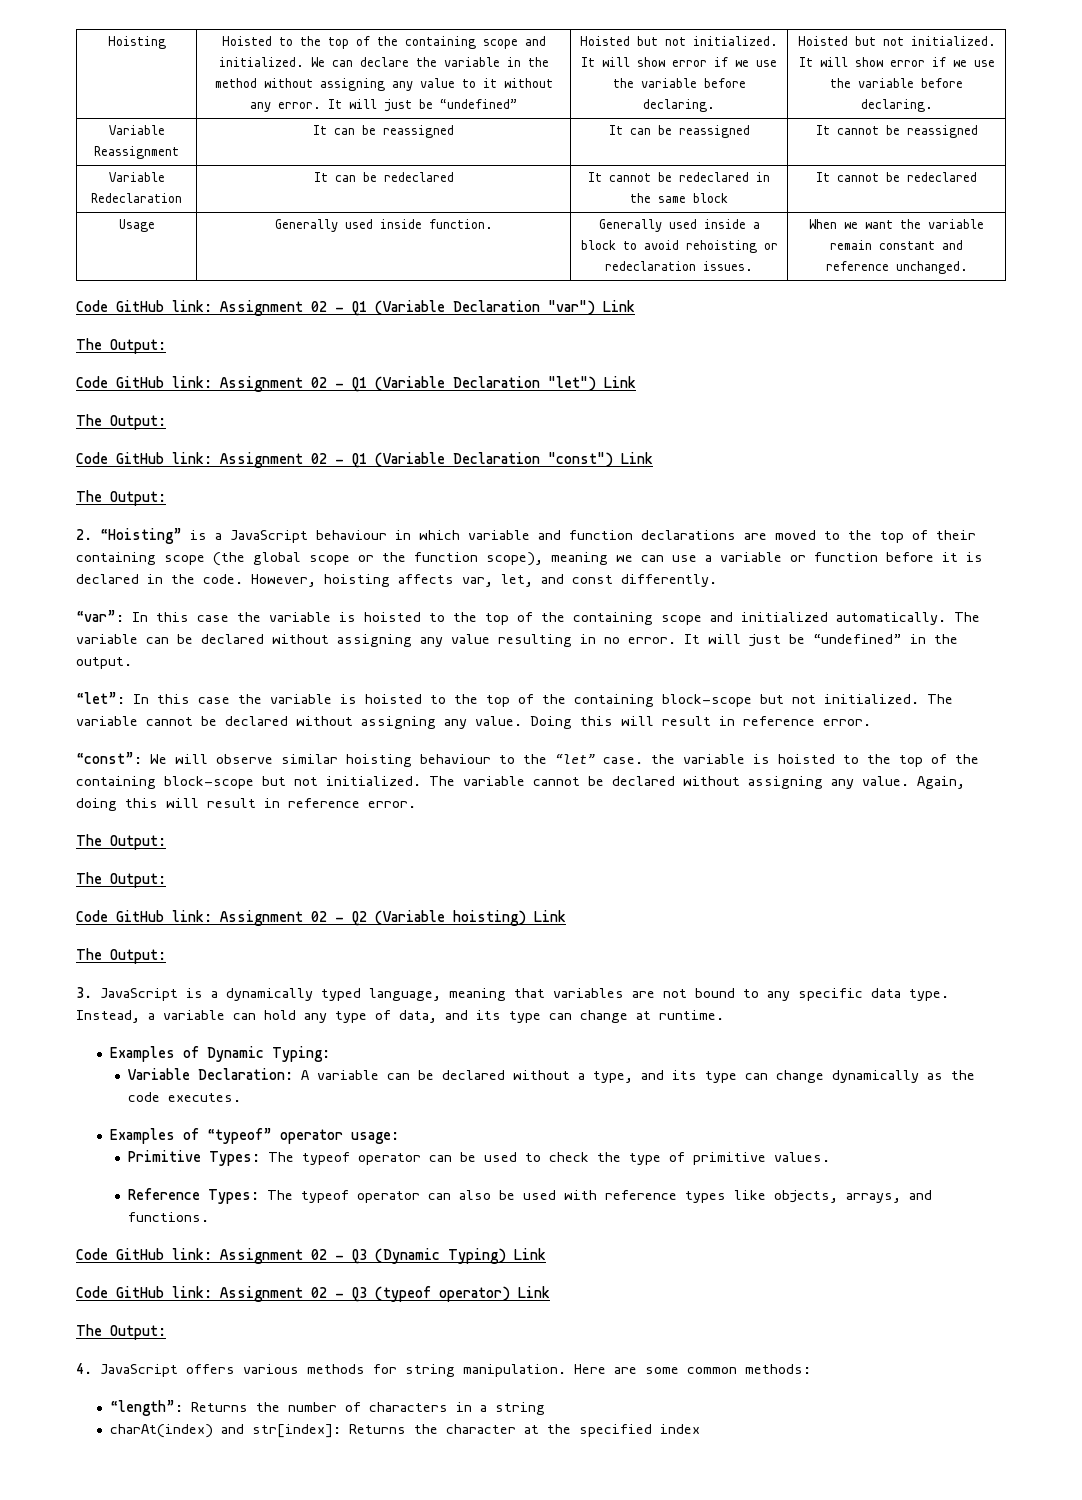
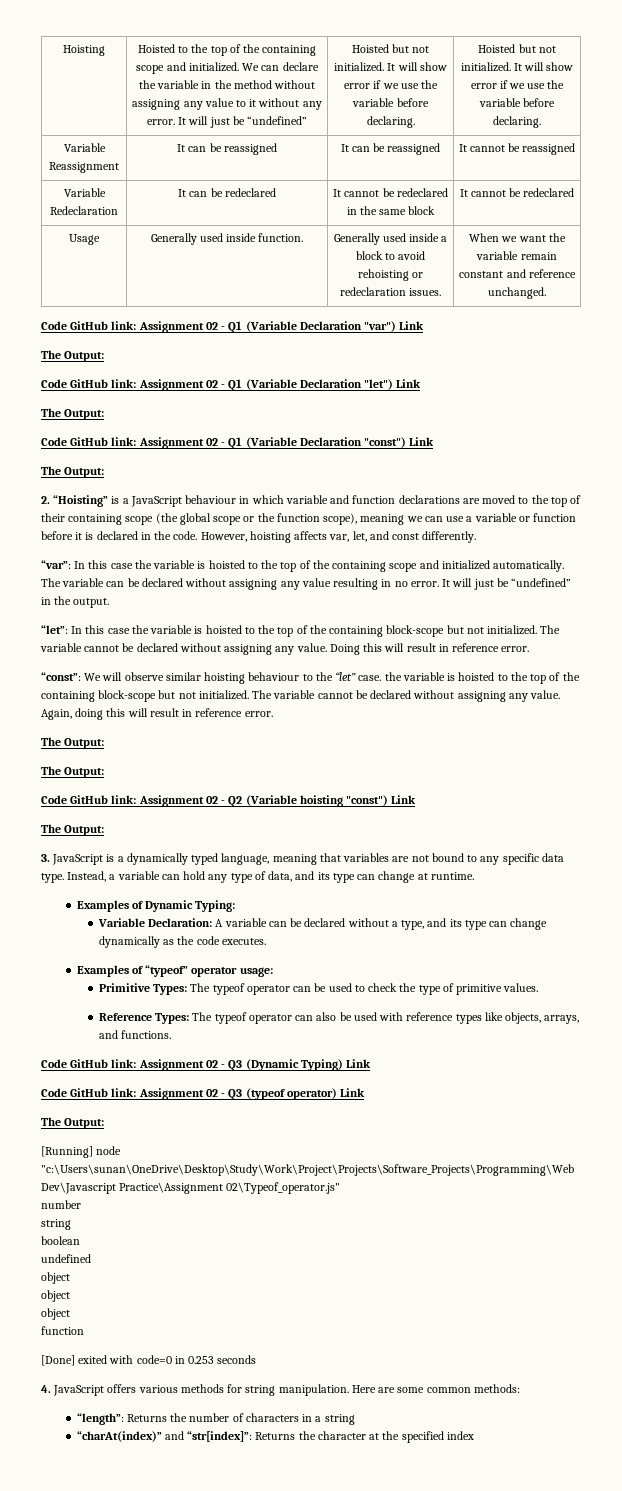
- Code GitHub link: Assignment 02 - Q2 (Variable hoisting) Link
+ Code GitHub link: Assignment 02 - Q2 (Variable hoisting "const") Link
+ [Running] node "c:\Users\sunan\OneDrive\Desktop\Study\Work\Project\Projects\Software_Projects\Programming\Web Dev\Javascript Practice\Assignment 02\Typeof_operator.js"
+ number
+ string
+ boolean
+ undefined
+ object
+ object
+ object
+ function
+ [Done] exited with code=0 in 0.253 seconds
- charAt(index) and str[index]: Returns the character at the specified index
+ “charAt(index)” and “str[index]”: Returns the character at the specified index

